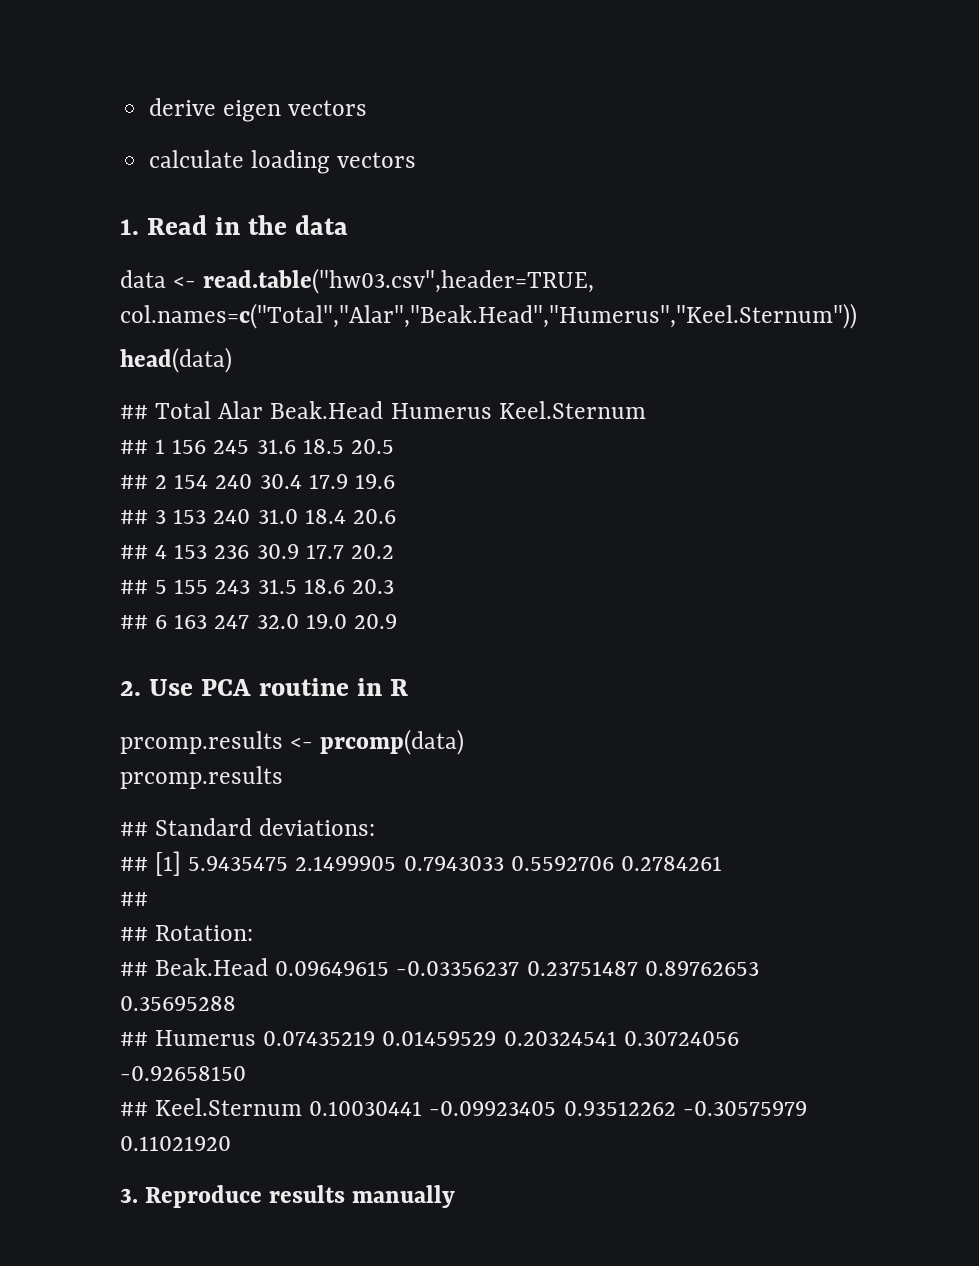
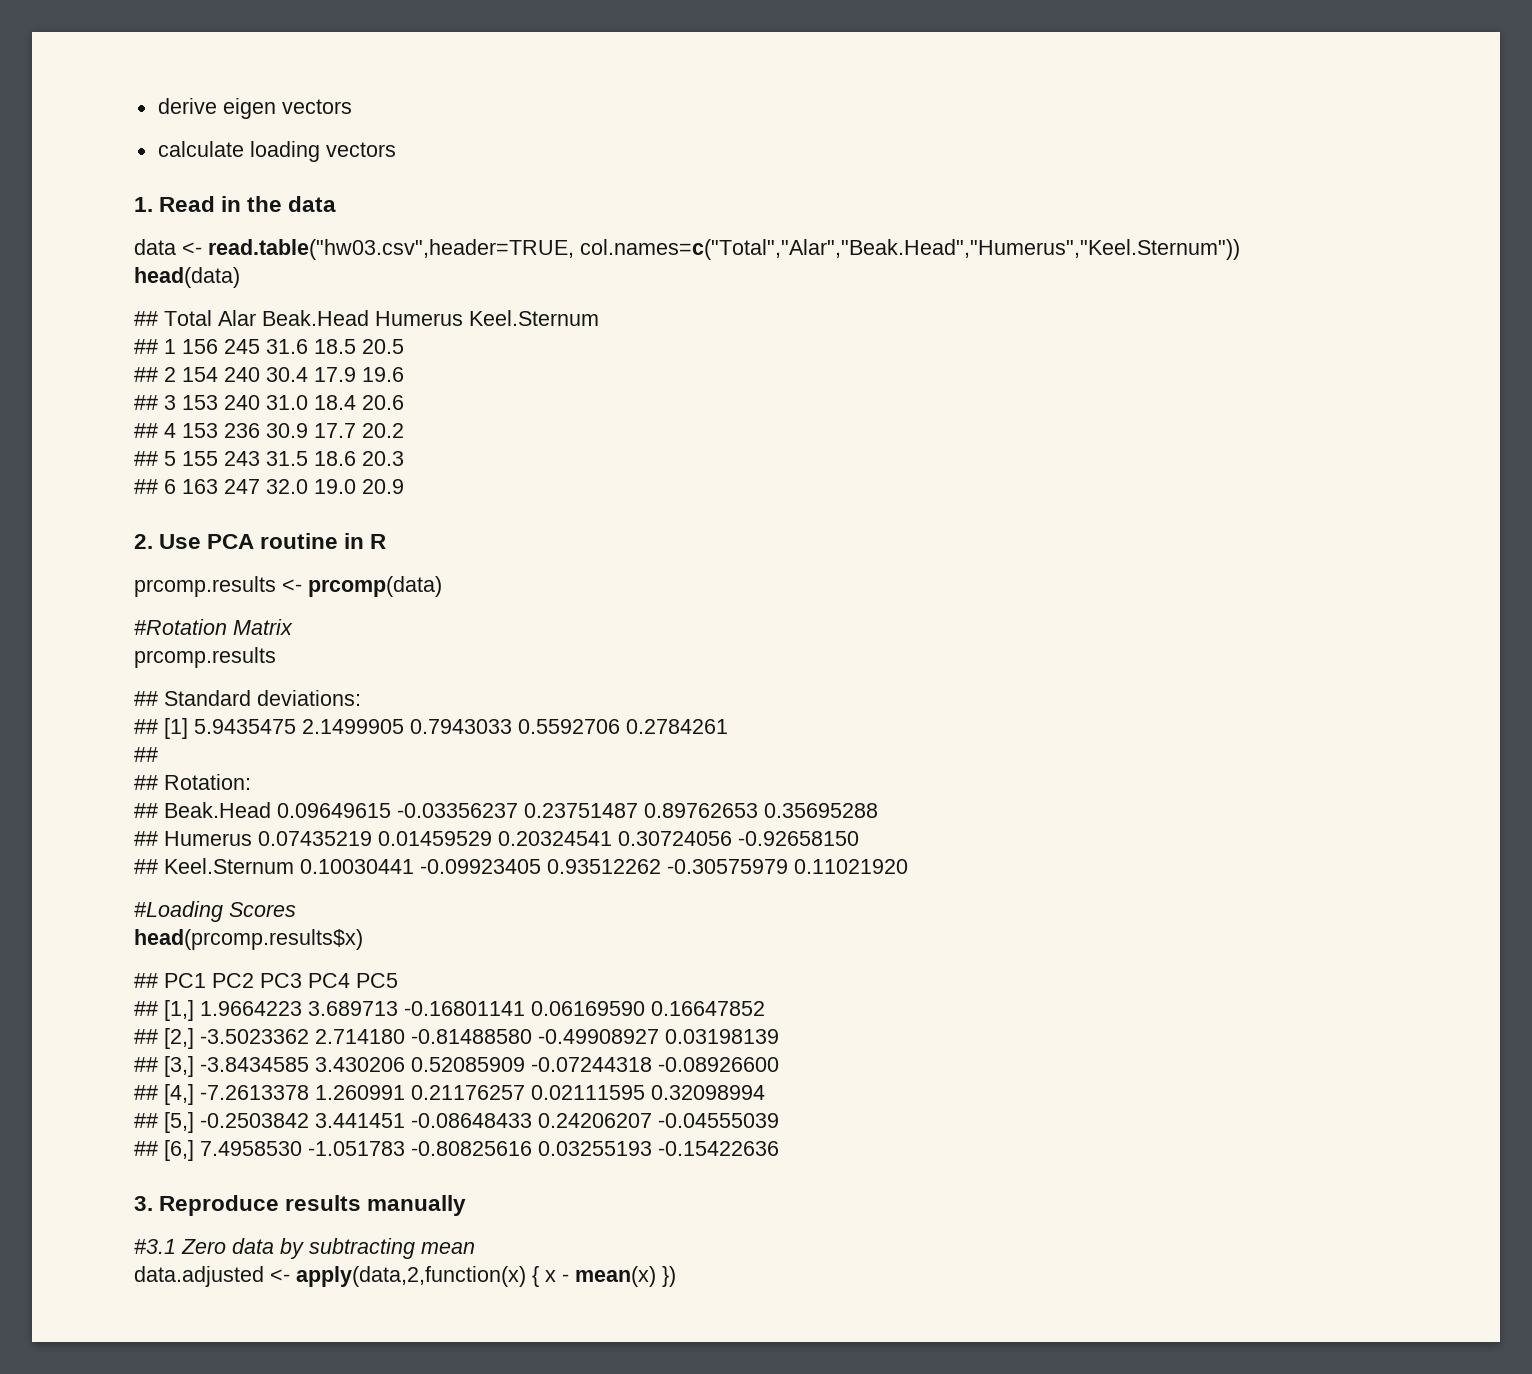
+ #Rotation Matrix
+ #Loading Scores
+ head(prcomp.results$x)
+ ## PC1 PC2 PC3 PC4 PC5
+ ## [1,] 1.9664223 3.689713 -0.16801141 0.06169590 0.16647852
+ ## [2,] -3.5023362 2.714180 -0.81488580 -0.49908927 0.03198139
+ ## [3,] -3.8434585 3.430206 0.52085909 -0.07244318 -0.08926600
+ ## [4,] -7.2613378 1.260991 0.21176257 0.02111595 0.32098994
+ ## [5,] -0.2503842 3.441451 -0.08648433 0.24206207 -0.04555039
+ ## [6,] 7.4958530 -1.051783 -0.80825616 0.03255193 -0.15422636
  3. Reproduce results manually
+ #3.1 Zero data by subtracting mean
+ data.adjusted <- apply(data,2,function(x) { x - mean(x) })

